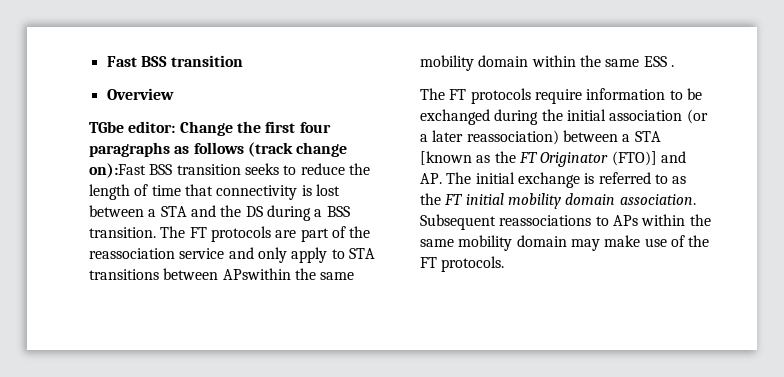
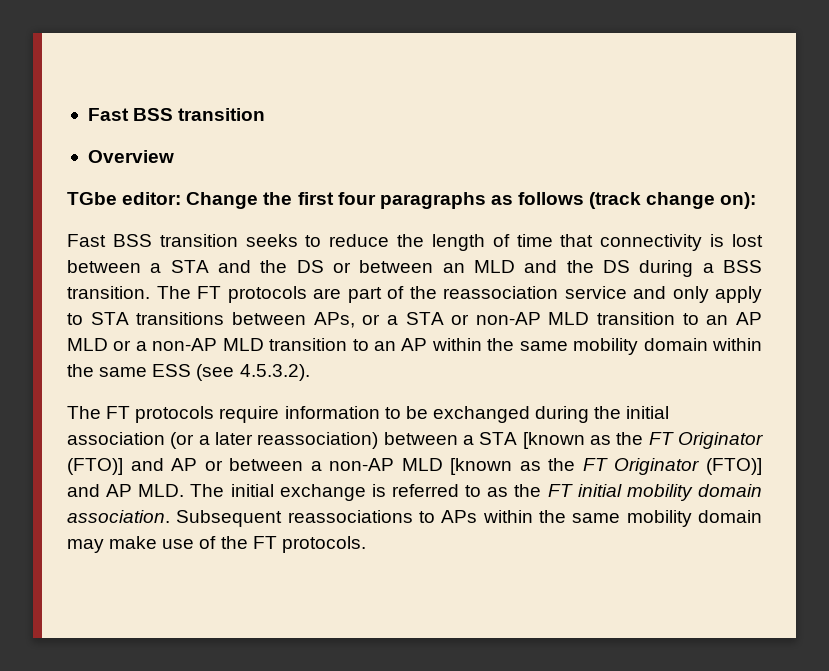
- TGbe editor: Change the first four paragraphs as follows (track change on):Fast BSS transition seeks to reduce the length of time that connectivity is lost between a STA and the DS during a BSS transition.
+ TGbe editor: Change the first four paragraphs as follows (track change on):
+ Fast BSS transition seeks to reduce the length of time that connectivity is lost between a STA and the DS or between an MLD and the DS during a BSS transition.
- The FT protocols are part of the reassociation service and only apply to STA transitions between APswithin the same mobility domain within the same ESS .
+ The FT protocols are part of the reassociation service and only apply to STA transitions between APs, or a STA or non-AP MLD transition to an AP MLD or a non-AP MLD transition to an AP within the same mobility domain within the same ESS (see 4.5.3.2).
- The FT protocols require information to be exchanged during the initial association (or a later reassociation) between a STA [known as the FT Originator (FTO)] and AP. The initial exchange is referred to as the FT initial mobility domain association.
+ The FT protocols require information to be exchanged during the initial association (or a later reassociation) between a STA [known as the FT Originator (FTO)] and AP or between a non-AP MLD [known as the FT Originator (FTO)] and AP MLD. The initial exchange is referred to as the FT initial mobility domain association.

